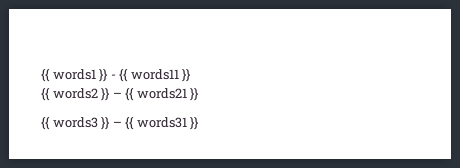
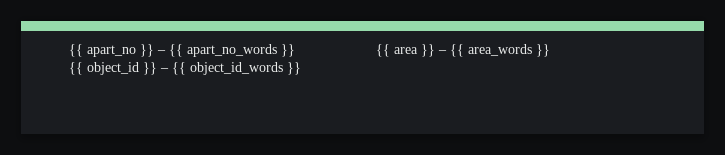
- {{ words1 }} - {{ words11 }}
- {{ words2 }} – {{ words21 }}
- {{ words3 }} – {{ words31 }}
+ {{ apart_no }} – {{ apart_no_words }}
+ {{ object_id }} – {{ object_id_words }}
+ {{ area }} – {{ area_words }}

